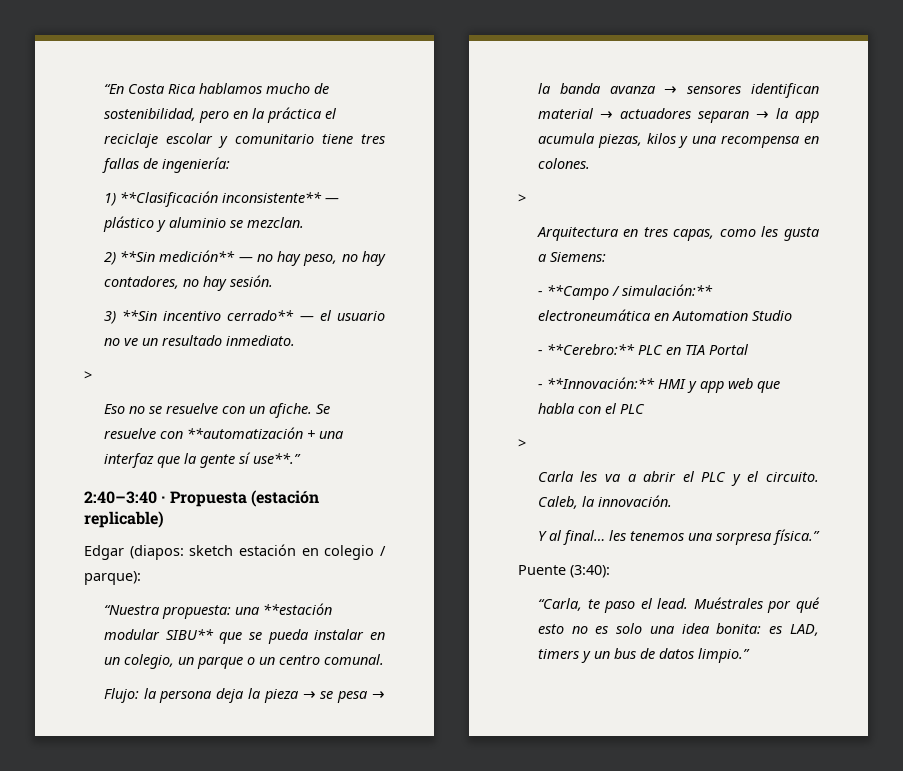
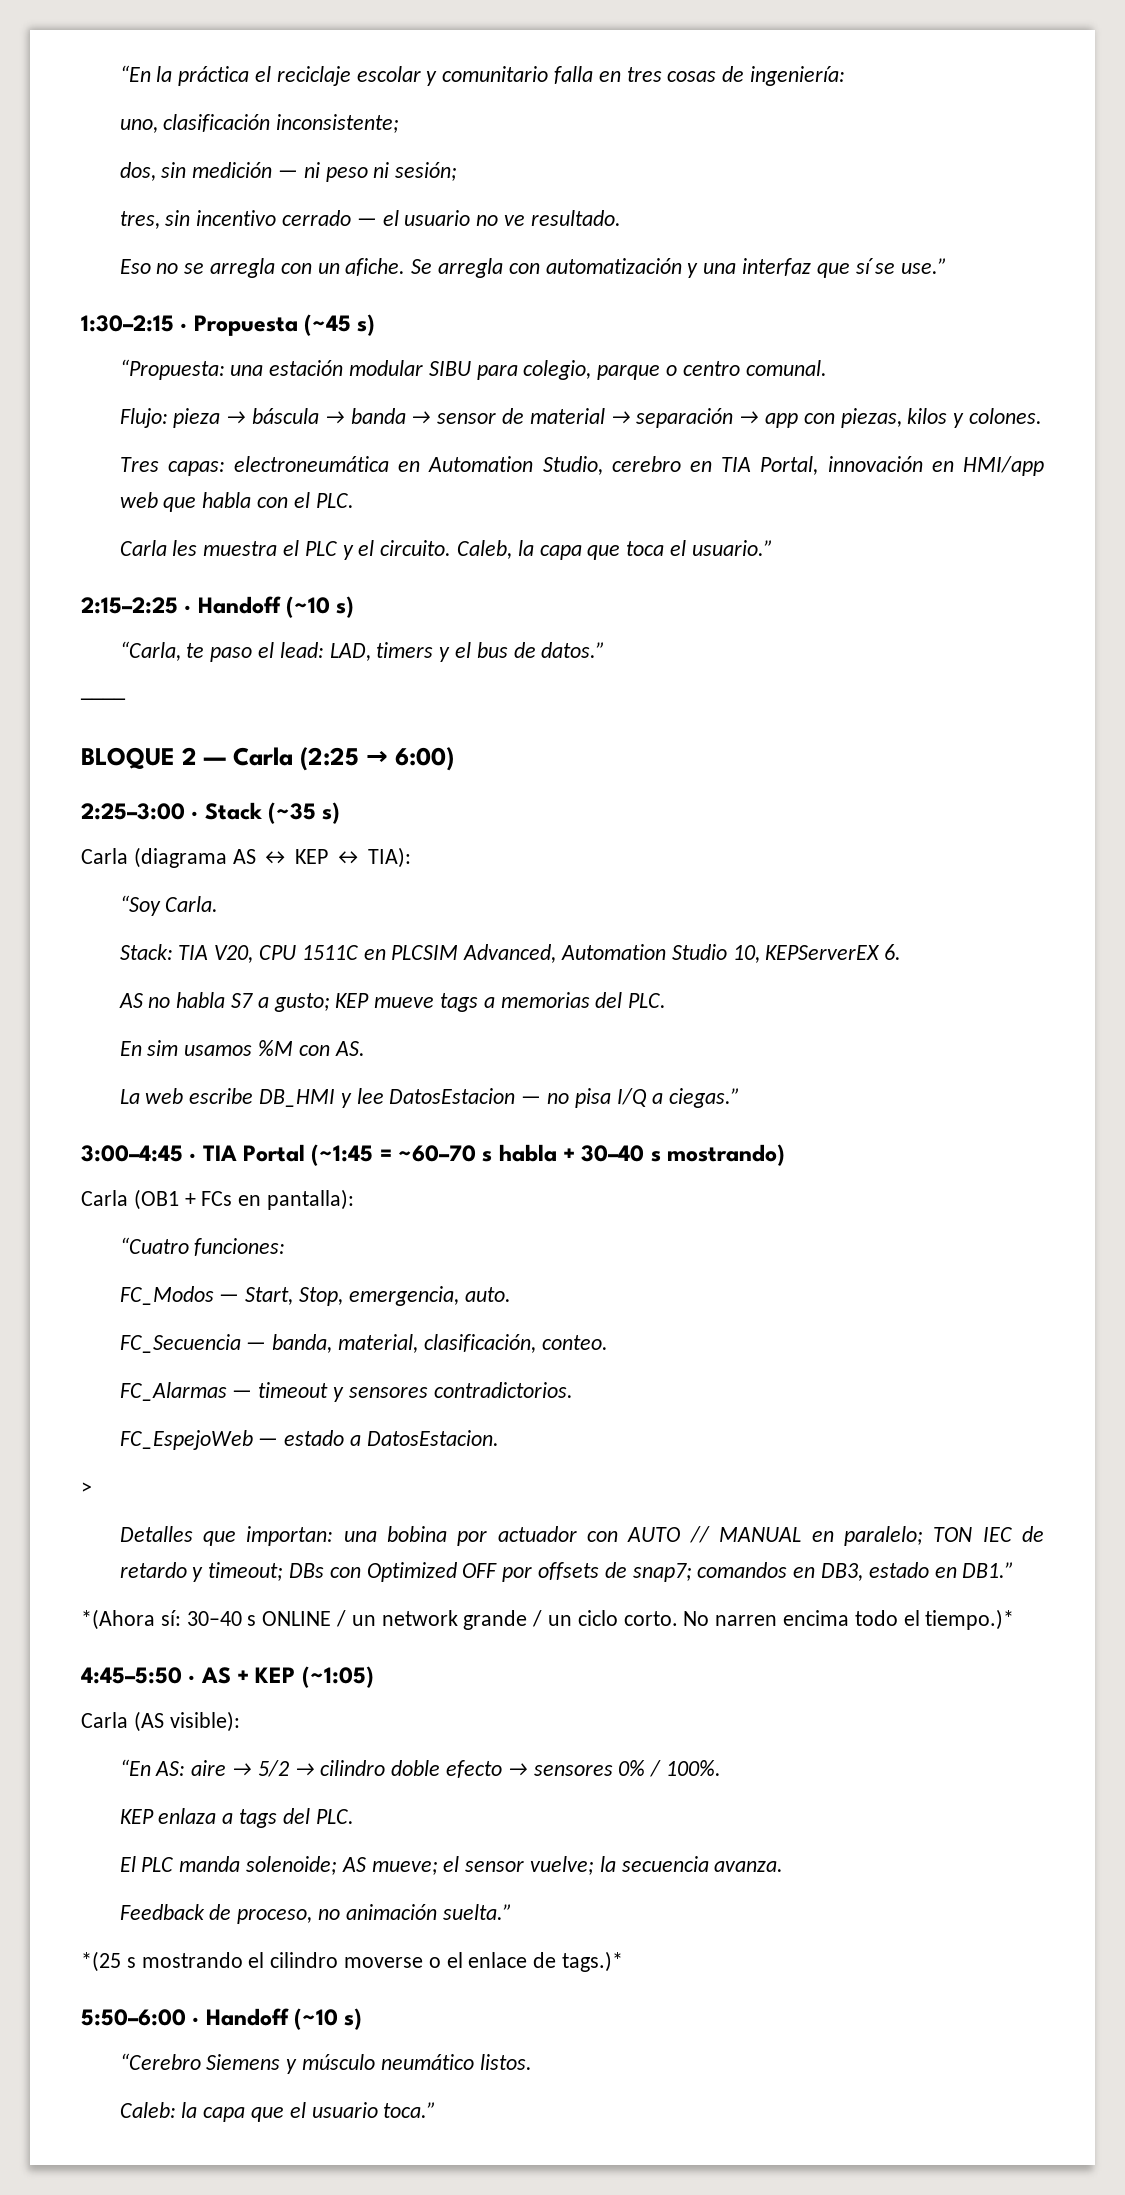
- “En Costa Rica hablamos mucho de sostenibilidad, pero en la práctica el reciclaje escolar y comunitario tiene tres fallas de ingeniería:
- 1) **Clasificación inconsistente** — plástico y aluminio se mezclan.
- 2) **Sin medición** — no hay peso, no hay contadores, no hay sesión.
- 3) **Sin incentivo cerrado** — el usuario no ve un resultado inmediato.
- >
+ “En la práctica el reciclaje escolar y comunitario falla en tres cosas de ingeniería:
+ uno, clasificación inconsistente;
+ dos, sin medición — ni peso ni sesión;
+ tres, sin incentivo cerrado — el usuario no ve resultado.
- Eso no se resuelve con un afiche.
+ Eso no se arregla con un afiche.
- Se resuelve con **automatización + una interfaz que la gente sí use**.”
- 2:40–3:40 · Propuesta (estación replicable)
- Edgar (diapos: sketch estación en colegio / parque):
- “Nuestra propuesta: una **estación modular SIBU** que se pueda instalar en un colegio, un parque o un centro comunal.
+ Se arregla con automatización y una interfaz que sí se use.”
+ 1:30–2:15 · Propuesta (~45 s)
+ “Propuesta: una estación modular SIBU para colegio, parque o centro comunal.
- Flujo: la persona deja la pieza → se pesa → la banda avanza → sensores identifican material → actuadores separan → la app acumula piezas, kilos y una recompensa en colones.
- >
- Arquitectura en tres capas, como les gusta a Siemens:
- - **Campo / simulación:** electroneumática en Automation Studio
- - **Cerebro:** PLC en TIA Portal
- - **Innovación:** HMI y app web que habla con el PLC
- >
+ Flujo: pieza → báscula → banda → sensor de material → separación → app con piezas, kilos y colones.
+ Tres capas: electroneumática en Automation Studio, cerebro en TIA Portal, innovación en HMI/app web que habla con el PLC.
- Carla les va a abrir el PLC y el circuito.
+ Carla les muestra el PLC y el circuito.
- Caleb, la innovación.
- Y al final… les tenemos una sorpresa física.”
- Puente (3:40):
- “Carla, te paso el lead. Muéstrales por qué esto no es solo una idea bonita: es LAD, timers y un bus de datos limpio.”
+ Caleb, la capa que toca el usuario.”
+ 2:15–2:25 · Handoff (~10 s)
+ “Carla, te paso el lead: LAD, timers y el bus de datos.”
+ ────
+ BLOQUE 2 — Carla (2:25 → 6:00)
+ 2:25–3:00 · Stack (~35 s)
+ Carla (diagrama AS ↔ KEP ↔ TIA):
+ “Soy Carla.
+ Stack: TIA V20, CPU 1511C en PLCSIM Advanced, Automation Studio 10, KEPServerEX 6.
+ AS no habla S7 a gusto; KEP mueve tags a memorias del PLC.
+ En sim usamos %M con AS.
+ La web escribe DB_HMI y lee DatosEstacion — no pisa I/Q a ciegas.”
+ 3:00–4:45 · TIA Portal (~1:45 = ~60–70 s habla + 30–40 s mostrando)
+ Carla (OB1 + FCs en pantalla):
+ “Cuatro funciones:
+ FC_Modos — Start, Stop, emergencia, auto.
+ FC_Secuencia — banda, material, clasificación, conteo.
+ FC_Alarmas — timeout y sensores contradictorios.
+ FC_EspejoWeb — estado a DatosEstacion.
+ >
+ Detalles que importan: una bobina por actuador con AUTO // MANUAL en paralelo; TON IEC de retardo y timeout; DBs con Optimized OFF por offsets de snap7; comandos en DB3, estado en DB1.”
+ *(Ahora sí: 30–40 s ONLINE / un network grande / un ciclo corto. No narren encima todo el tiempo.)*
+ 4:45–5:50 · AS + KEP (~1:05)
+ Carla (AS visible):
+ “En AS: aire → 5/2 → cilindro doble efecto → sensores 0% / 100%.
+ KEP enlaza a tags del PLC.
+ El PLC manda solenoide; AS mueve; el sensor vuelve; la secuencia avanza.
+ Feedback de proceso, no animación suelta.”
+ *(25 s mostrando el cilindro moverse o el enlace de tags.)*
+ 5:50–6:00 · Handoff (~10 s)
+ “Cerebro Siemens y músculo neumático listos.
+ Caleb: la capa que el usuario toca.”

